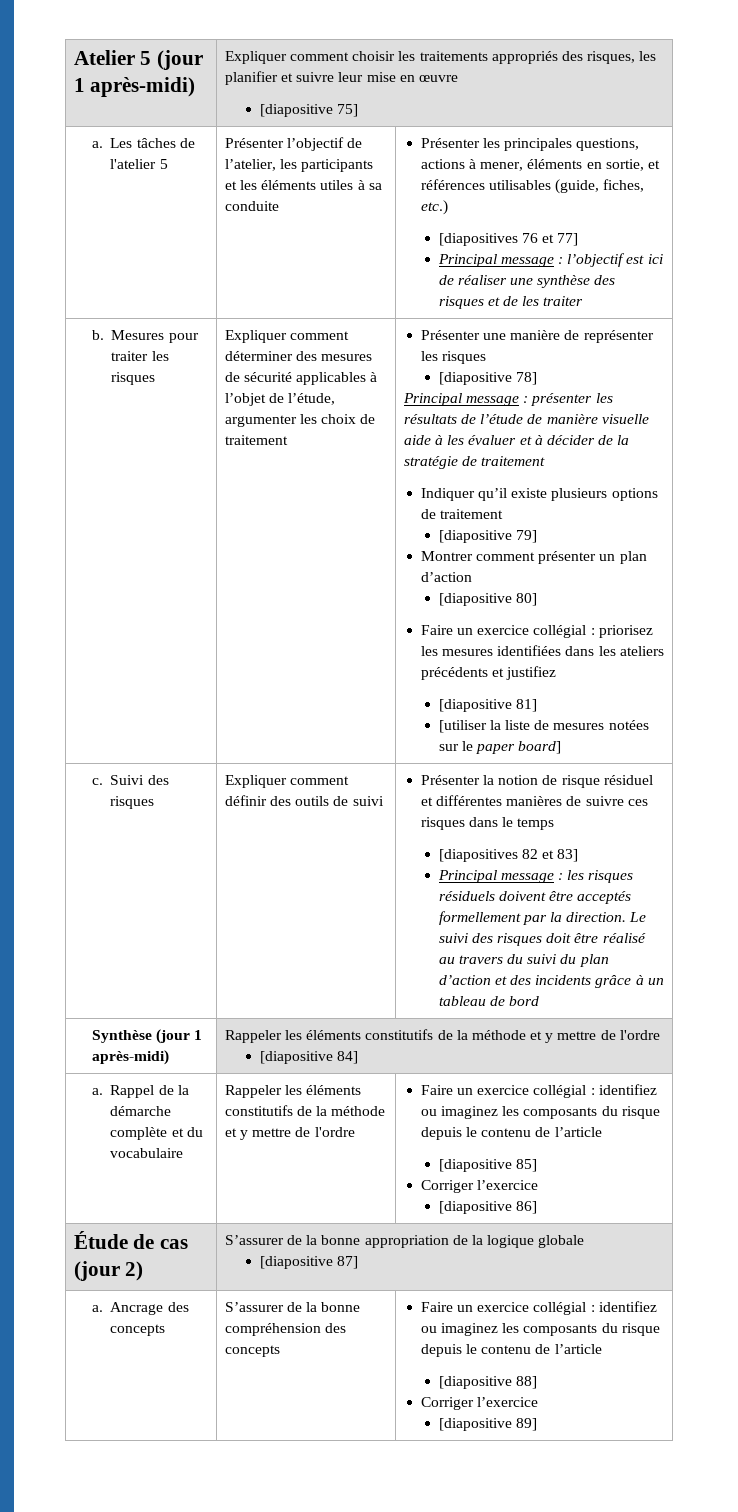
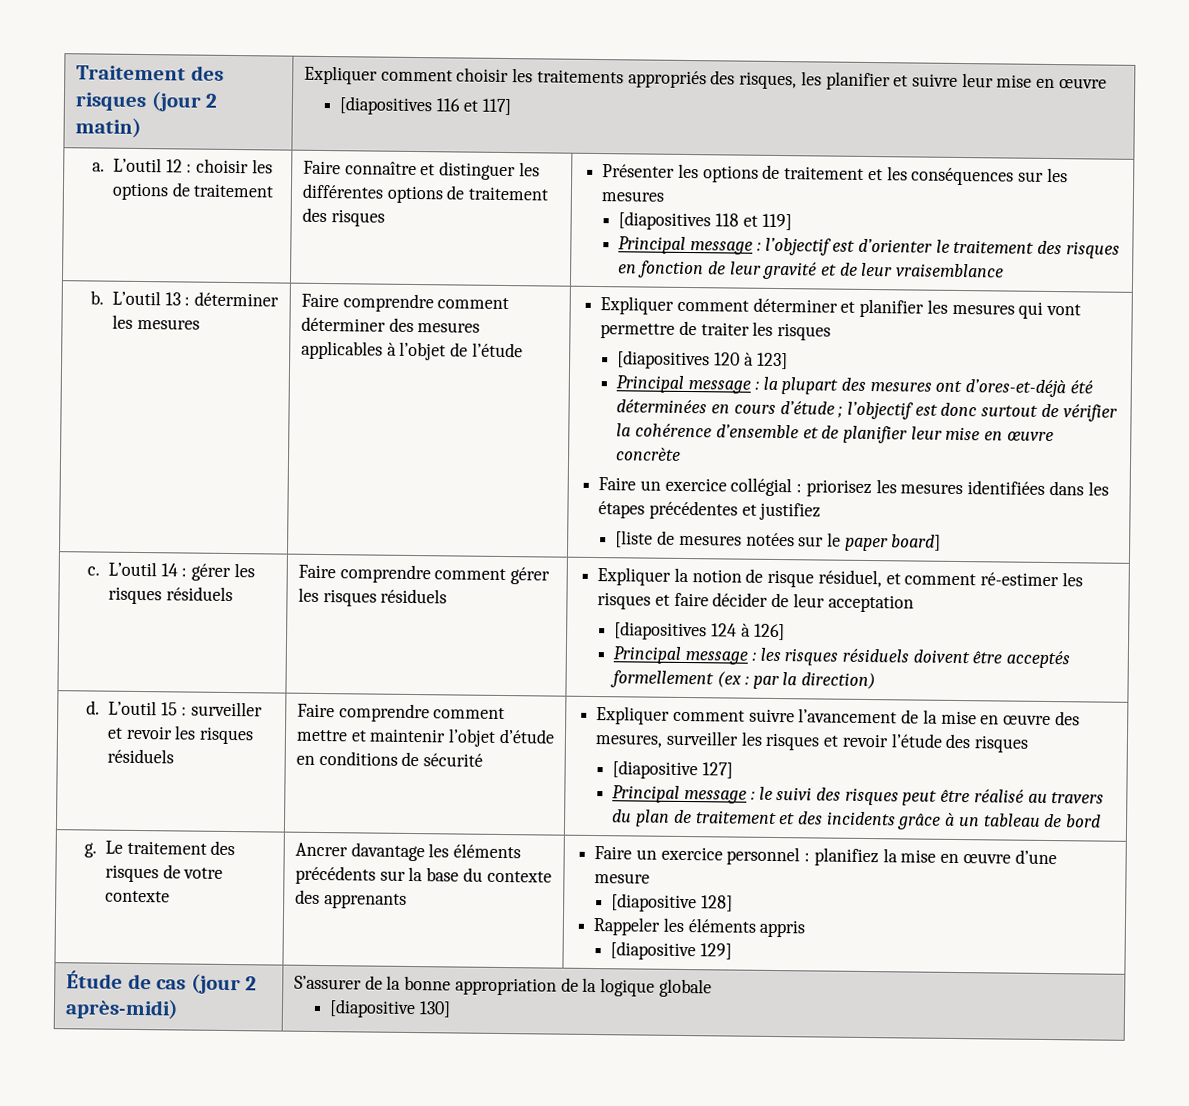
- Atelier 5 (jour 1 après-midi) | Expliquer comment choisir les traitements appropriés des risques, les planifier et suivre leur mise en œuvre
- [diapositive 75]
- a. Les tâches de l'atelier 5 | Présenter l’objectif de l’atelier, les participants et les éléments utiles à sa conduite | Présenter les principales questions, actions à mener, éléments en sortie, et références utilisables (guide, fiches, etc.)
- [diapositives 76 et 77]
+ Traitement des risques (jour 2 matin) | Expliquer comment choisir les traitements appropriés des risques, les planifier et suivre leur mise en œuvre
+ [diapositives 116 et 117]
+ a. L’outil 12 : choisir les options de traitement | Faire connaître et distinguer les différentes options de traitement des risques | Présenter les options de traitement et les conséquences sur les mesures
+ [diapositives 118 et 119]
- Principal message : l’objectif est ici de réaliser une synthèse des risques et de les traiter
- b. Mesures pour traiter les risques | Expliquer comment déterminer des mesures de sécurité applicables à l’objet de l’étude, argumenter les choix de traitement | Présenter une manière de représenter les risques
- [diapositive 78]
- Principal message : présenter les résultats de l’étude de manière visuelle aide à les évaluer et à décider de la stratégie de traitement
- Indiquer qu’il existe plusieurs options de traitement
- [diapositive 79]
- Montrer comment présenter un plan d’action
- [diapositive 80]
+ Principal message : l’objectif est d’orienter le traitement des risques en fonction de leur gravité et de leur vraisemblance
+ b. L’outil 13 : déterminer les mesures | Faire comprendre comment déterminer des mesures applicables à l’objet de l’étude | Expliquer comment déterminer et planifier les mesures qui vont permettre de traiter les risques
+ [diapositives 120 à 123]
+ Principal message : la plupart des mesures ont d’ores-et-déjà été déterminées en cours d’étude ; l’objectif est donc surtout de vérifier la cohérence d’ensemble et de planifier leur mise en œuvre concrète
- Faire un exercice collégial : priorisez les mesures identifiées dans les ateliers précédents et justifiez
+ Faire un exercice collégial : priorisez les mesures identifiées dans les étapes précédentes et justifiez
- [diapositive 81]
- [utiliser la liste de mesures notées sur le paper board]
+ [liste de mesures notées sur le paper board]
- Suivi des risques | Expliquer comment définir des outils de suivi | Présenter la notion de risque résiduel et différentes manières de suivre ces risques dans le temps
- [diapositives 82 et 83]
+ L’outil 14 : gérer les risques résiduels | Faire comprendre comment gérer les risques résiduels | Expliquer la notion de risque résiduel, et comment ré-estimer les risques et faire décider de leur acceptation
+ [diapositives 124 à 126]
- Principal message : les risques résiduels doivent être acceptés formellement par la direction. Le suivi des risques doit être réalisé au travers du suivi du plan d’action et des incidents grâce à un tableau de bord
+ Principal message : les risques résiduels doivent être acceptés formellement (ex : par la direction)
+ d. L’outil 15 : surveiller et revoir les risques résiduels | Faire comprendre comment mettre et maintenir l’objet d’étude en conditions de sécurité | Expliquer comment suivre l’avancement de la mise en œuvre des mesures, surveiller les risques et revoir l’étude des risques
+ [diapositive 127]
+ Principal message : le suivi des risques peut être réalisé au travers du plan de traitement et des incidents grâce à un tableau de bord
- Synthèse (jour 1 après-midi) | Rappeler les éléments constitutifs de la méthode et y mettre de l'ordre
- [diapositive 84]
- a. Rappel de la démarche complète et du vocabulaire | Rappeler les éléments constitutifs de la méthode et y mettre de l'ordre | Faire un exercice collégial : identifiez ou imaginez les composants du risque depuis le contenu de l’article
- [diapositive 85]
- Corriger l’exercice
- [diapositive 86]
+ g. Le traitement des risques de votre contexte | Ancrer davantage les éléments précédents sur la base du contexte des apprenants | Faire un exercice personnel : planifiez la mise en œuvre d’une mesure
+ [diapositive 128]
+ Rappeler les éléments appris
+ [diapositive 129]
- Étude de cas (jour 2) | S’assurer de la bonne appropriation de la logique globale
- [diapositive 87]
- a. Ancrage des concepts | S’assurer de la bonne compréhension des concepts | Faire un exercice collégial : identifiez ou imaginez les composants du risque depuis le contenu de l’article
- [diapositive 88]
- Corriger l’exercice
- [diapositive 89]
+ Étude de cas (jour 2 après-midi) | S’assurer de la bonne appropriation de la logique globale
+ [diapositive 130]

